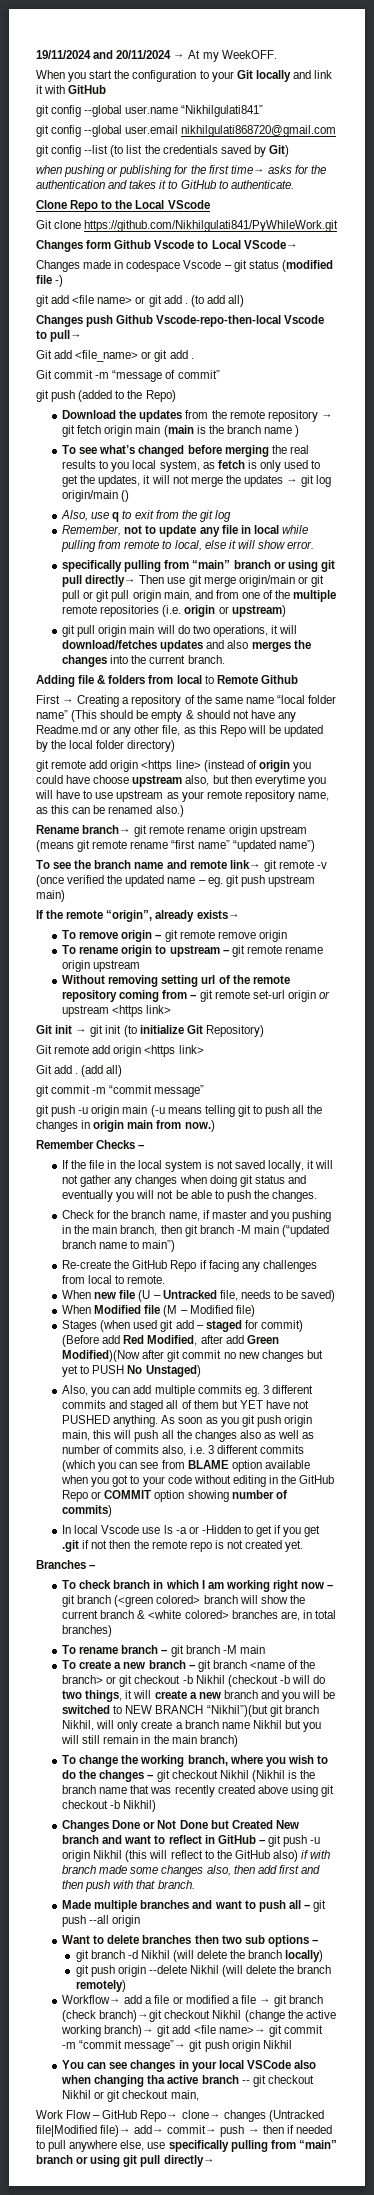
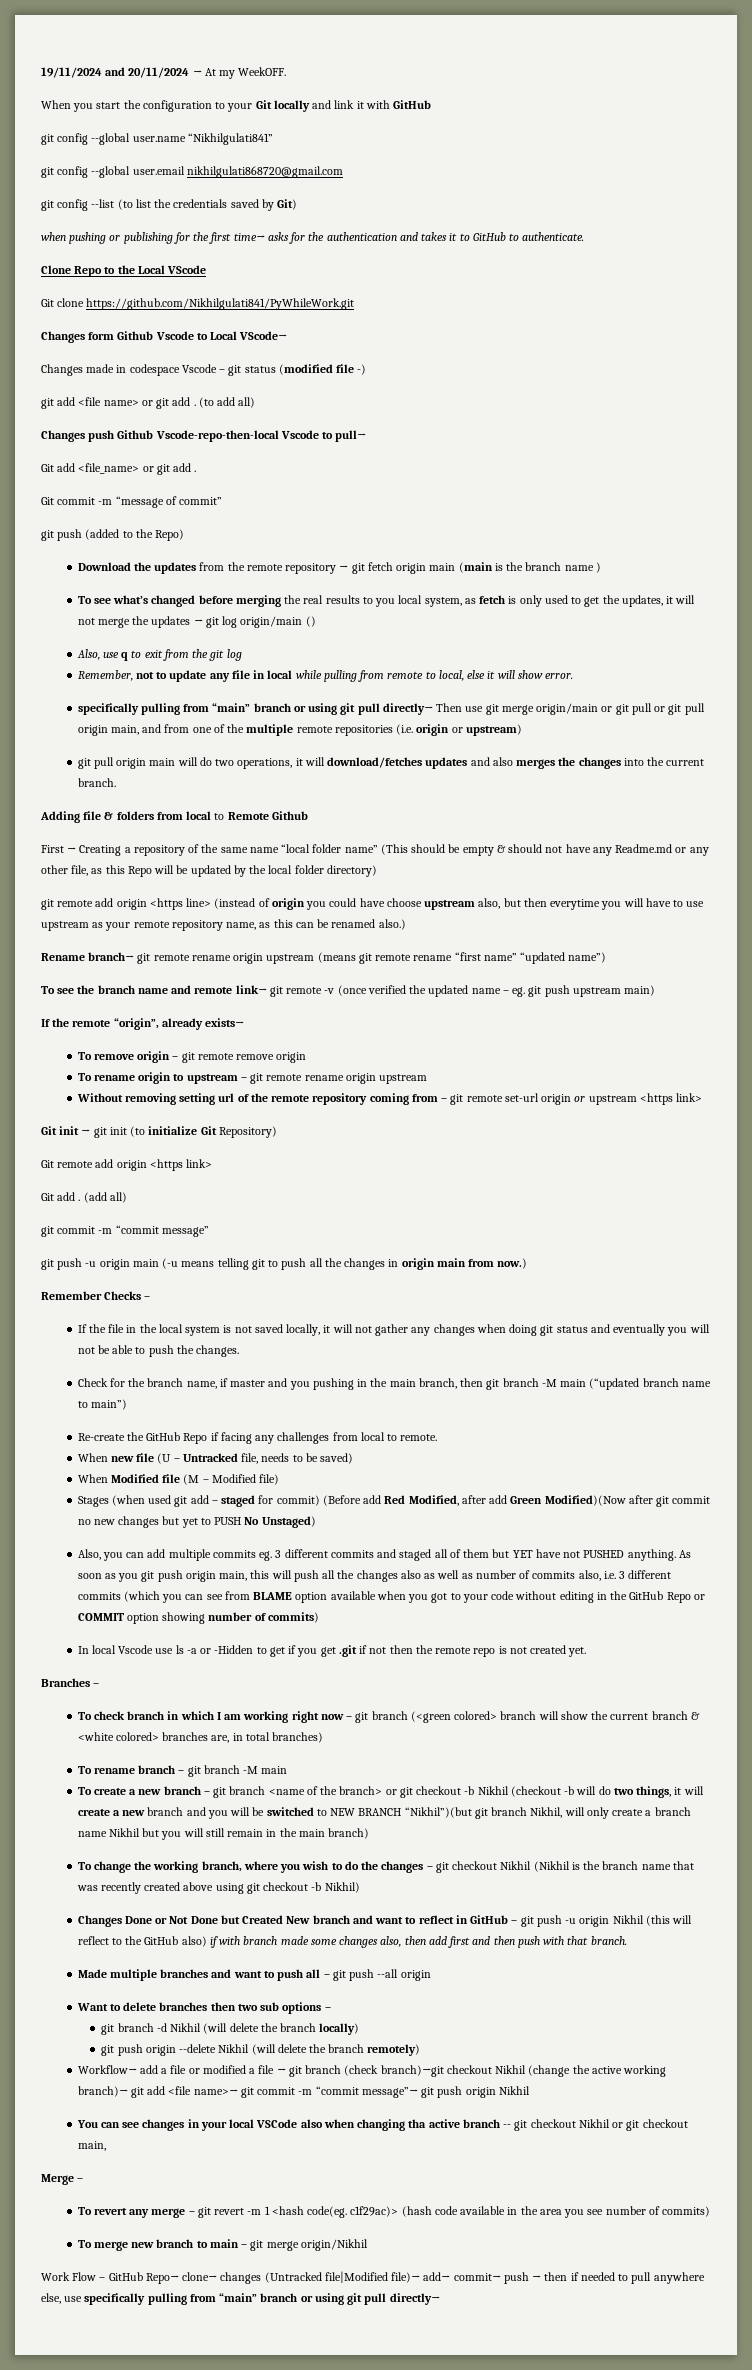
+ Merge –
+ To revert any merge – git revert -m 1 <hash code(eg. c1f29ac)> (hash code available in the area you see number of commits)
+ To merge new branch to main – git merge origin/Nikhil

